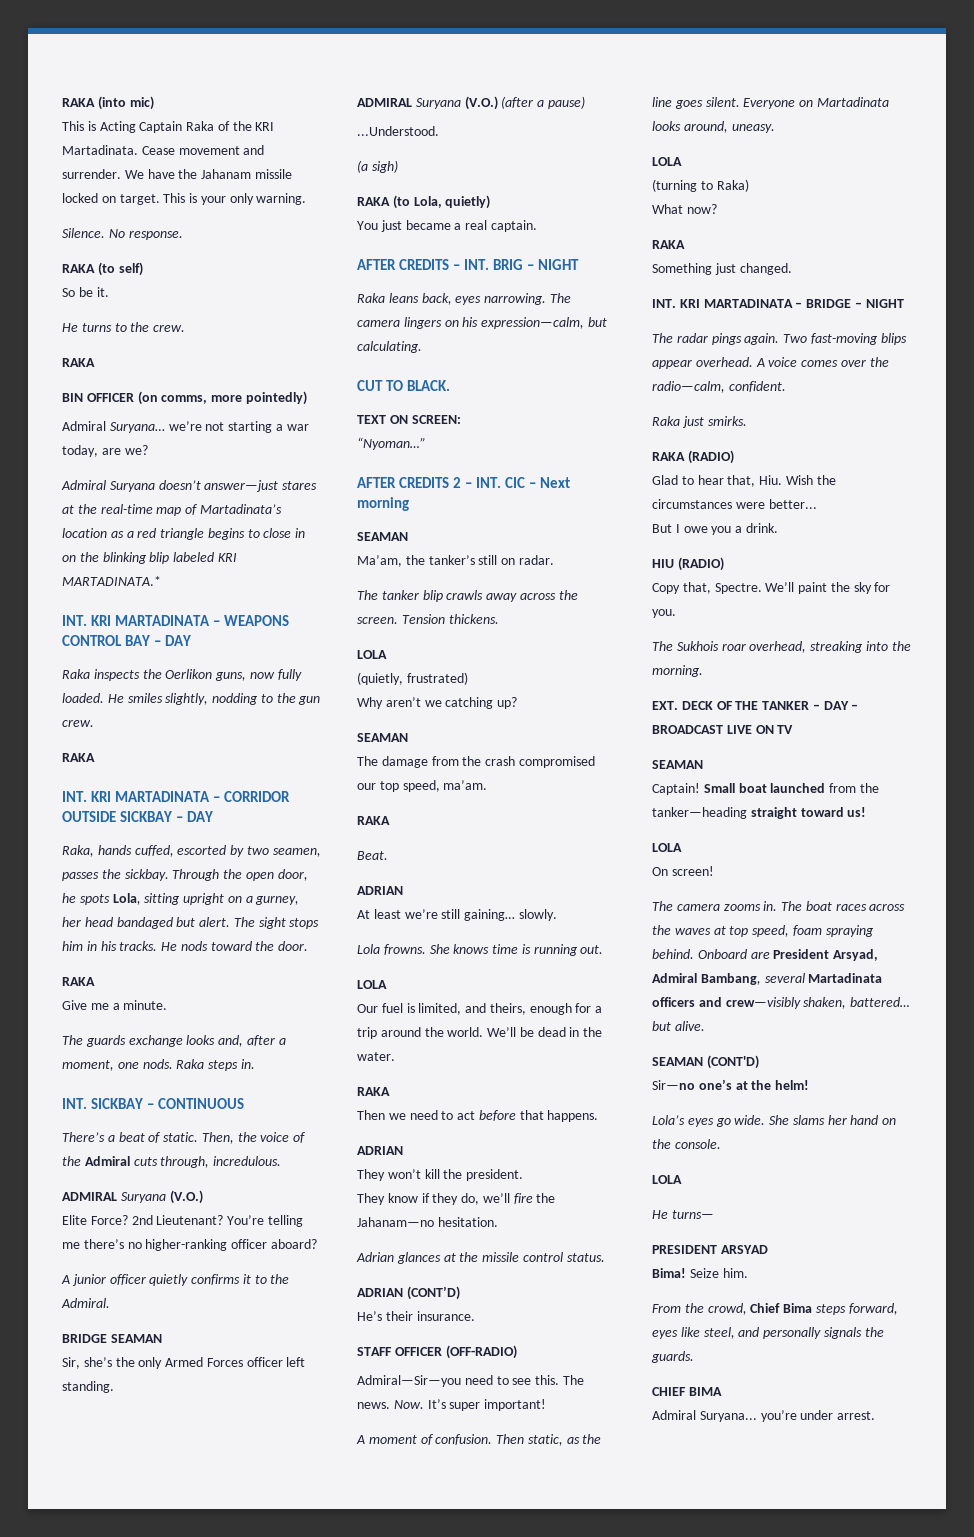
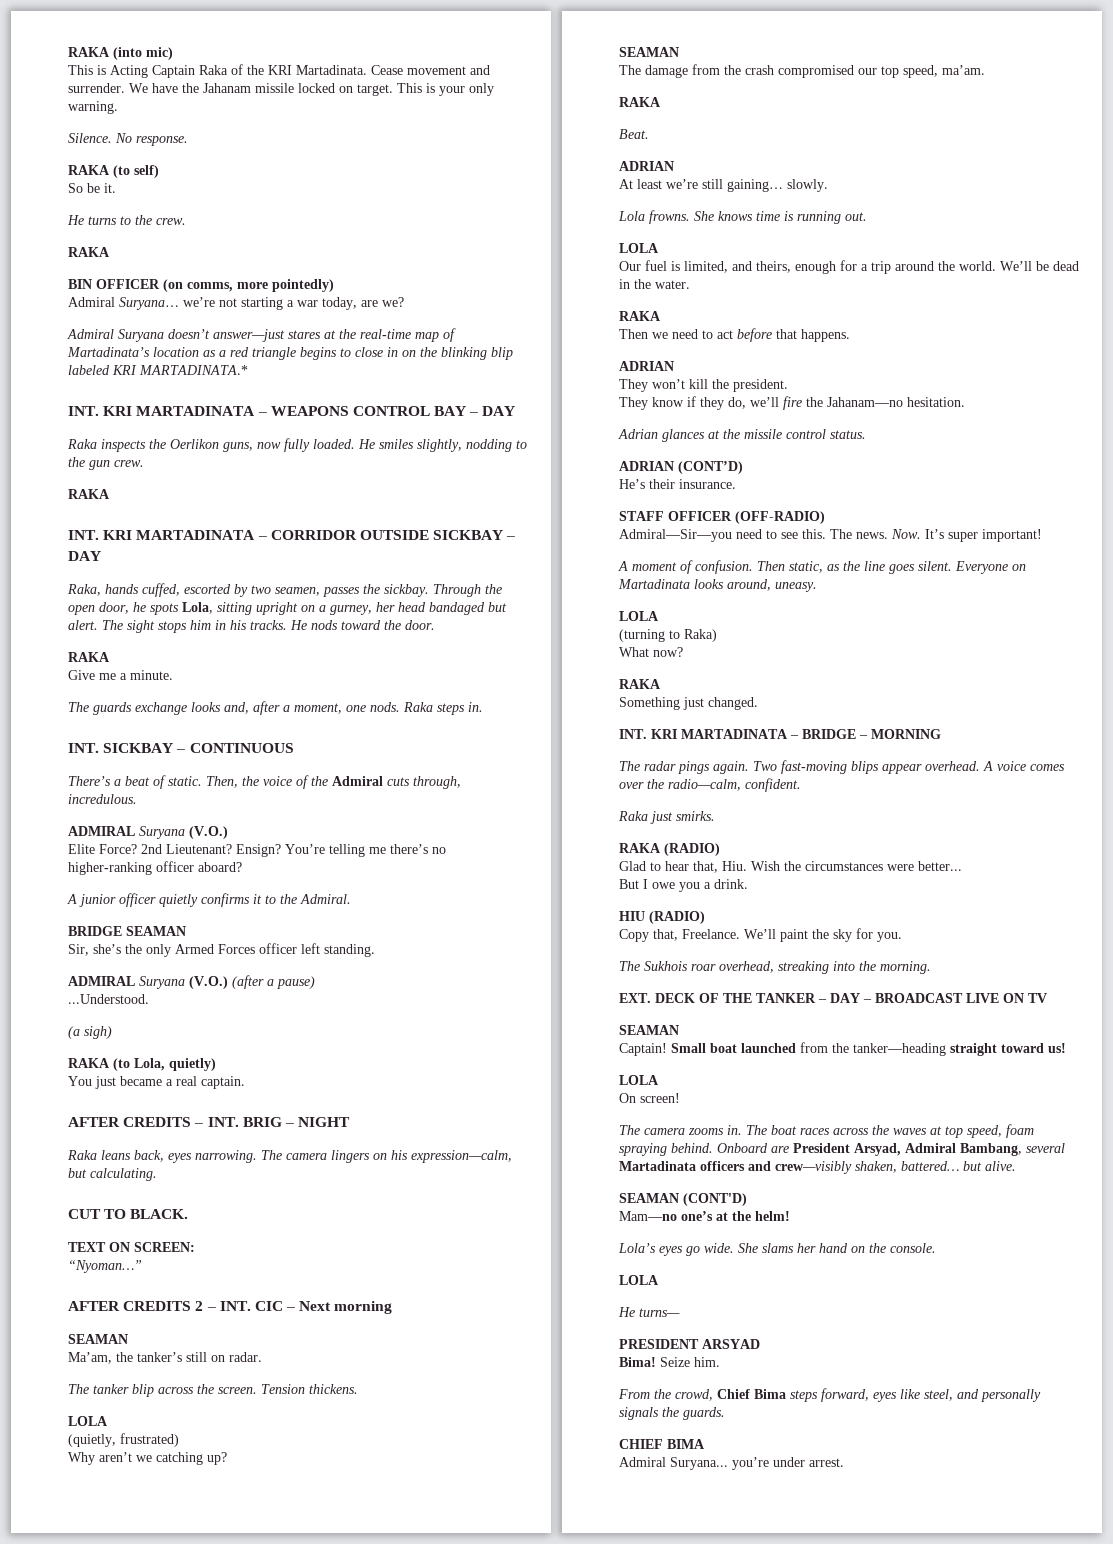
+ Ensign?
- The tanker blip crawls away across the screen.
+ The tanker blip across the screen.
- INT. KRI MARTADINATA – BRIDGE – NIGHT
+ INT. KRI MARTADINATA – BRIDGE – MORNING
- Copy that, Spectre.
+ Copy that, Freelance.
- Sir—no one’s at the helm!
+ Mam—no one’s at the helm!

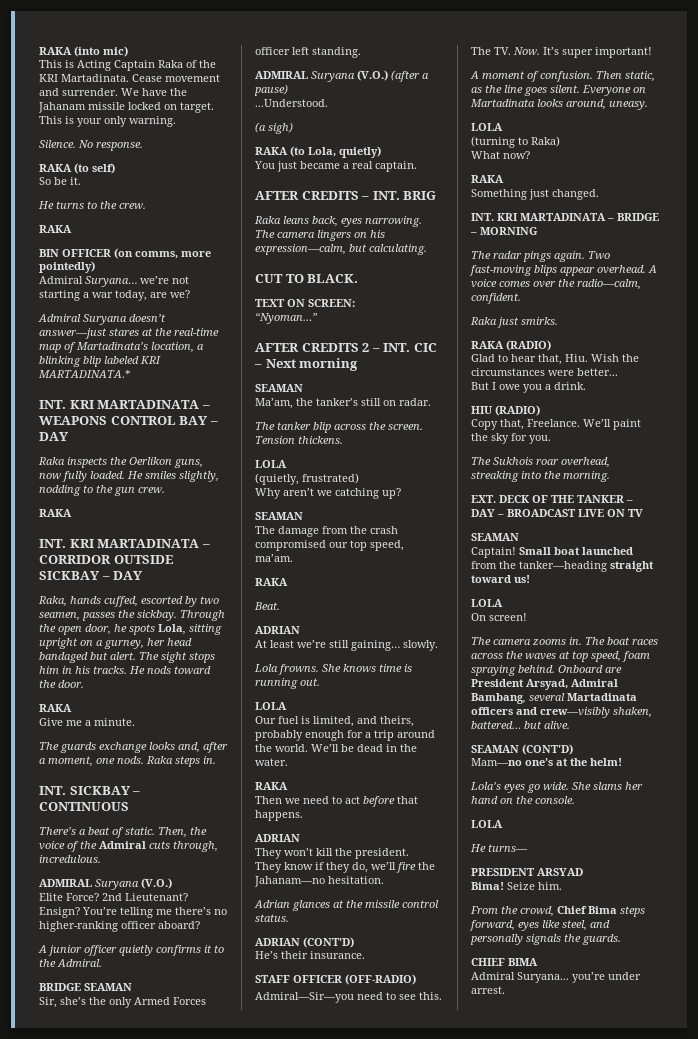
- Admiral Suryana doesn’t answer—just stares at the real-time map of Martadinata’s location as a red triangle begins to close in on the blinking blip labeled KRI MARTADINATA.*
+ Admiral Suryana doesn’t answer—just stares at the real-time map of Martadinata’s location, a blinking blip labeled KRI MARTADINATA.*
- AFTER CREDITS – INT. BRIG – NIGHT
+ AFTER CREDITS – INT. BRIG
- Our fuel is limited, and theirs, enough for a trip around the world.
+ Our fuel is limited, and theirs, probably enough for a trip around the world.
- The news. Now. It’s super important!
+ The TV. Now. It’s super important!

